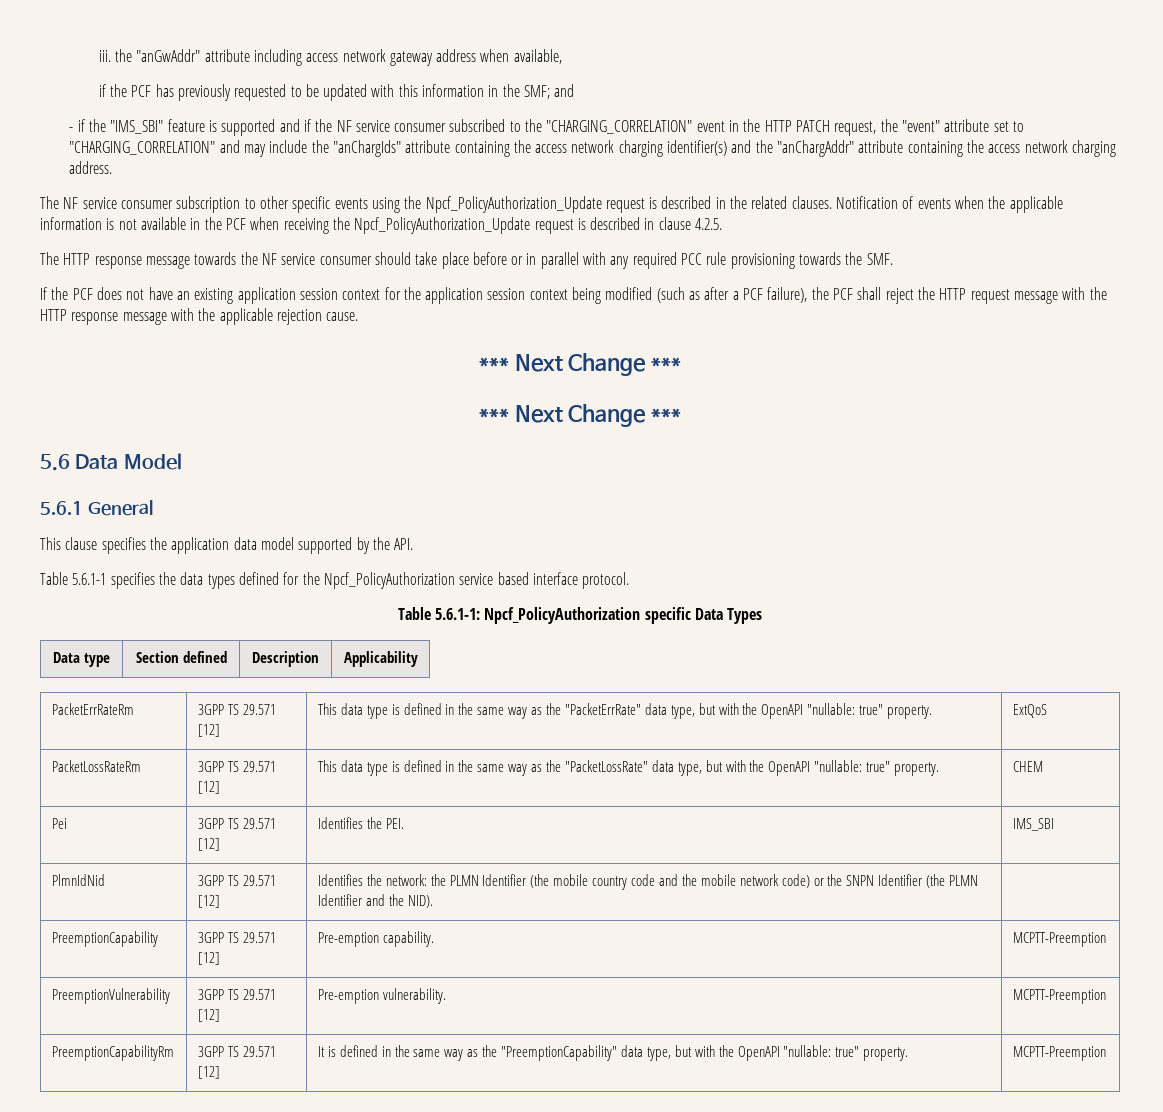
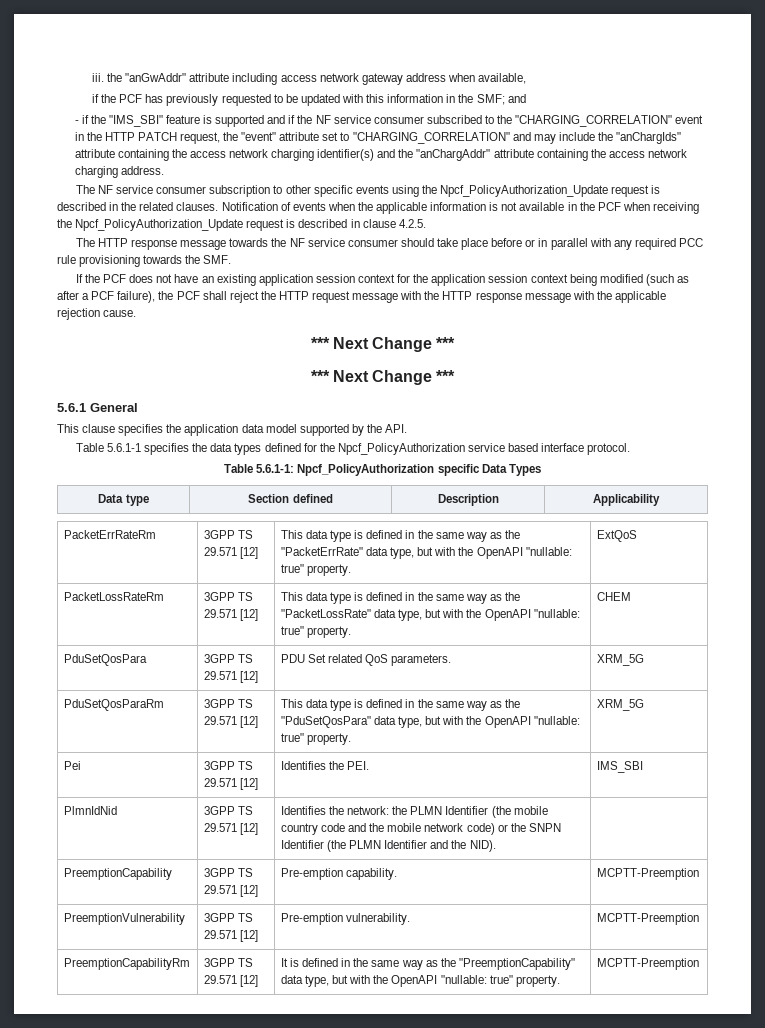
- 5.6 Data Model
+ PduSetQosPara | 3GPP TS 29.571 [12] | PDU Set related QoS parameters. | XRM_5G
+ PduSetQosParaRm | 3GPP TS 29.571 [12] | This data type is defined in the same way as the "PduSetQosPara" data type, but with the OpenAPI "nullable: true" property. | XRM_5G

